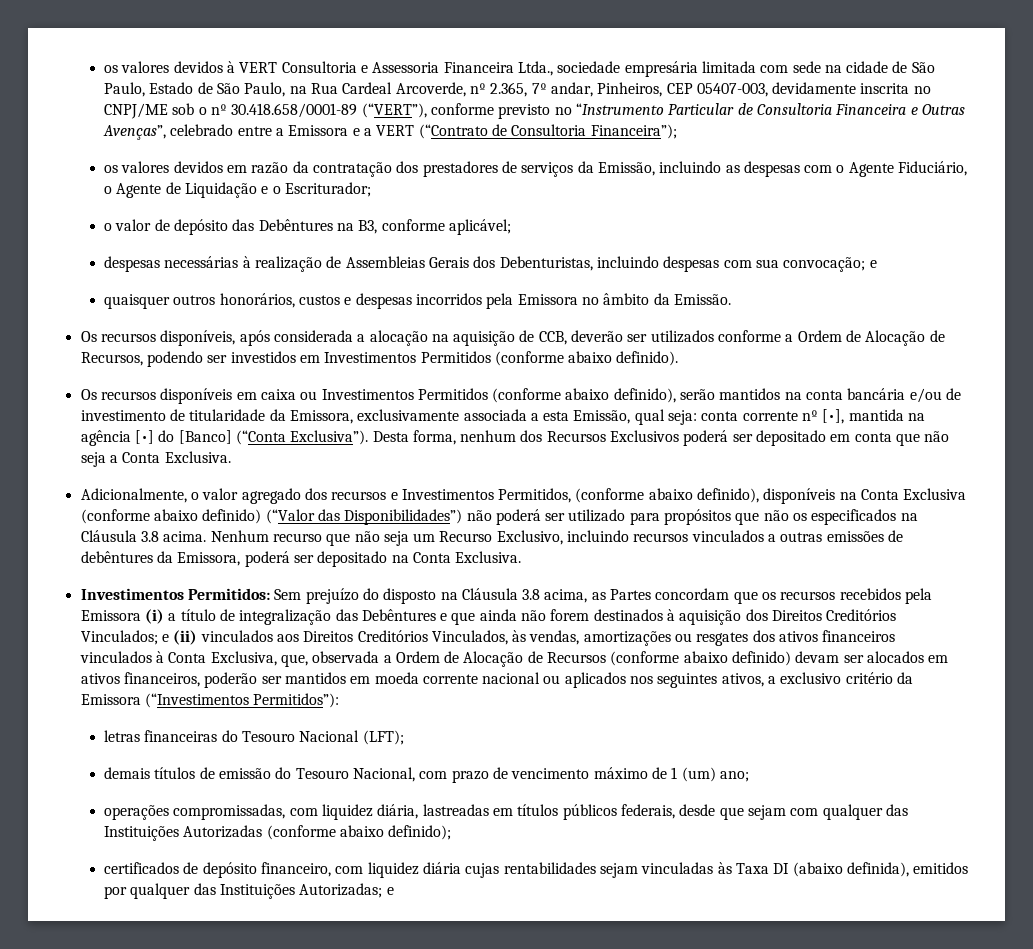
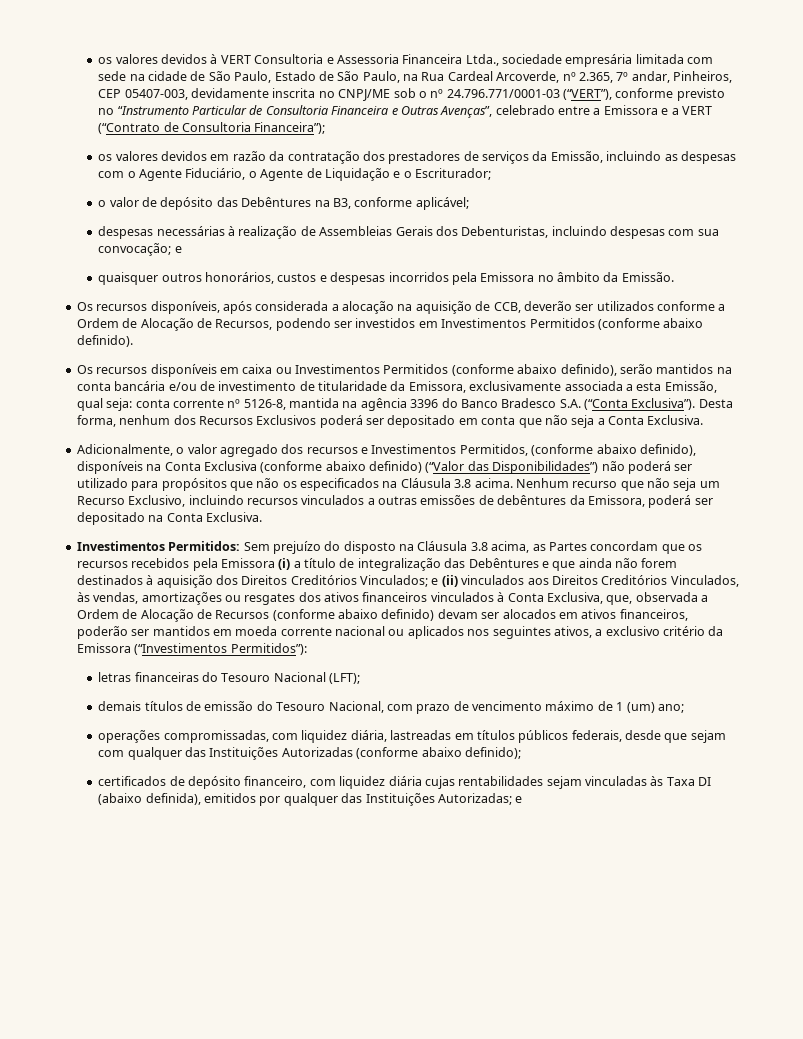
- os valores devidos à VERT Consultoria e Assessoria Financeira Ltda., sociedade empresária limitada com sede na cidade de São Paulo, Estado de São Paulo, na Rua Cardeal Arcoverde, nº 2.365, 7º andar, Pinheiros, CEP 05407-003, devidamente inscrita no CNPJ/ME sob o nº 30.418.658/0001-89 (“VERT”), conforme previsto no “Instrumento Particular de Consultoria Financeira e Outras Avenças”, celebrado entre a Emissora e a VERT (“Contrato de Consultoria Financeira”);
+ os valores devidos à VERT Consultoria e Assessoria Financeira Ltda., sociedade empresária limitada com sede na cidade de São Paulo, Estado de São Paulo, na Rua Cardeal Arcoverde, nº 2.365, 7º andar, Pinheiros, CEP 05407-003, devidamente inscrita no CNPJ/ME sob o nº 24.796.771/0001-03 (“VERT”), conforme previsto no “Instrumento Particular de Consultoria Financeira e Outras Avenças”, celebrado entre a Emissora e a VERT (“Contrato de Consultoria Financeira”);
- Os recursos disponíveis em caixa ou Investimentos Permitidos (conforme abaixo definido), serão mantidos na conta bancária e/ou de investimento de titularidade da Emissora, exclusivamente associada a esta Emissão, qual seja: conta corrente nº [•], mantida na agência [•] do [Banco] (“Conta Exclusiva”).
+ Os recursos disponíveis em caixa ou Investimentos Permitidos (conforme abaixo definido), serão mantidos na conta bancária e/ou de investimento de titularidade da Emissora, exclusivamente associada a esta Emissão, qual seja: conta corrente nº 5126-8, mantida na agência 3396 do Banco Bradesco S.A. (“Conta Exclusiva”).

